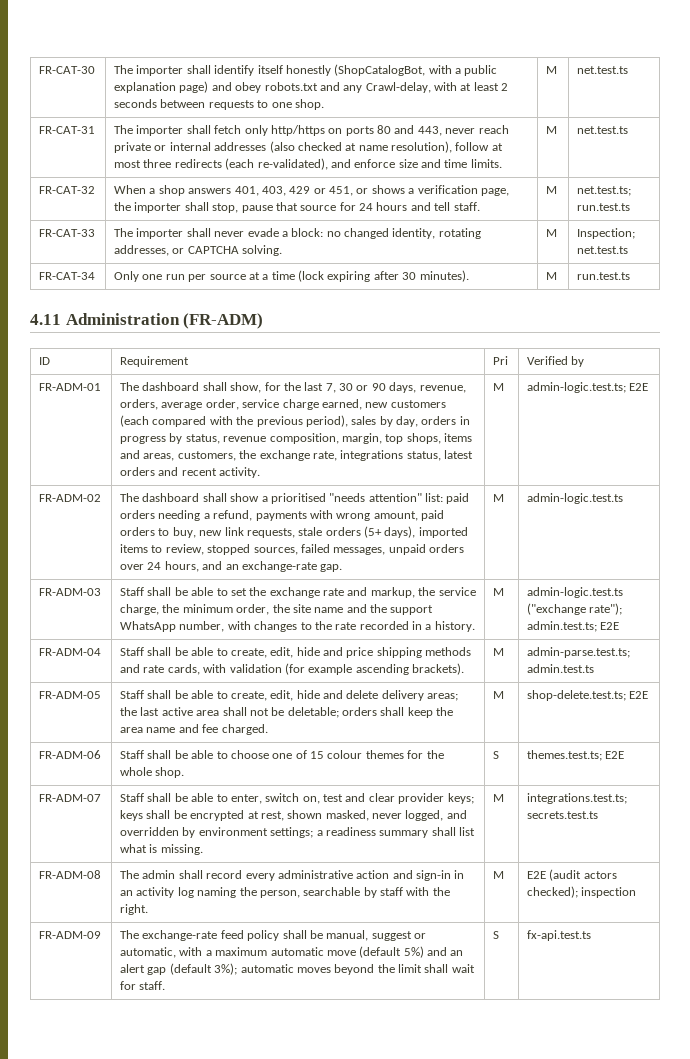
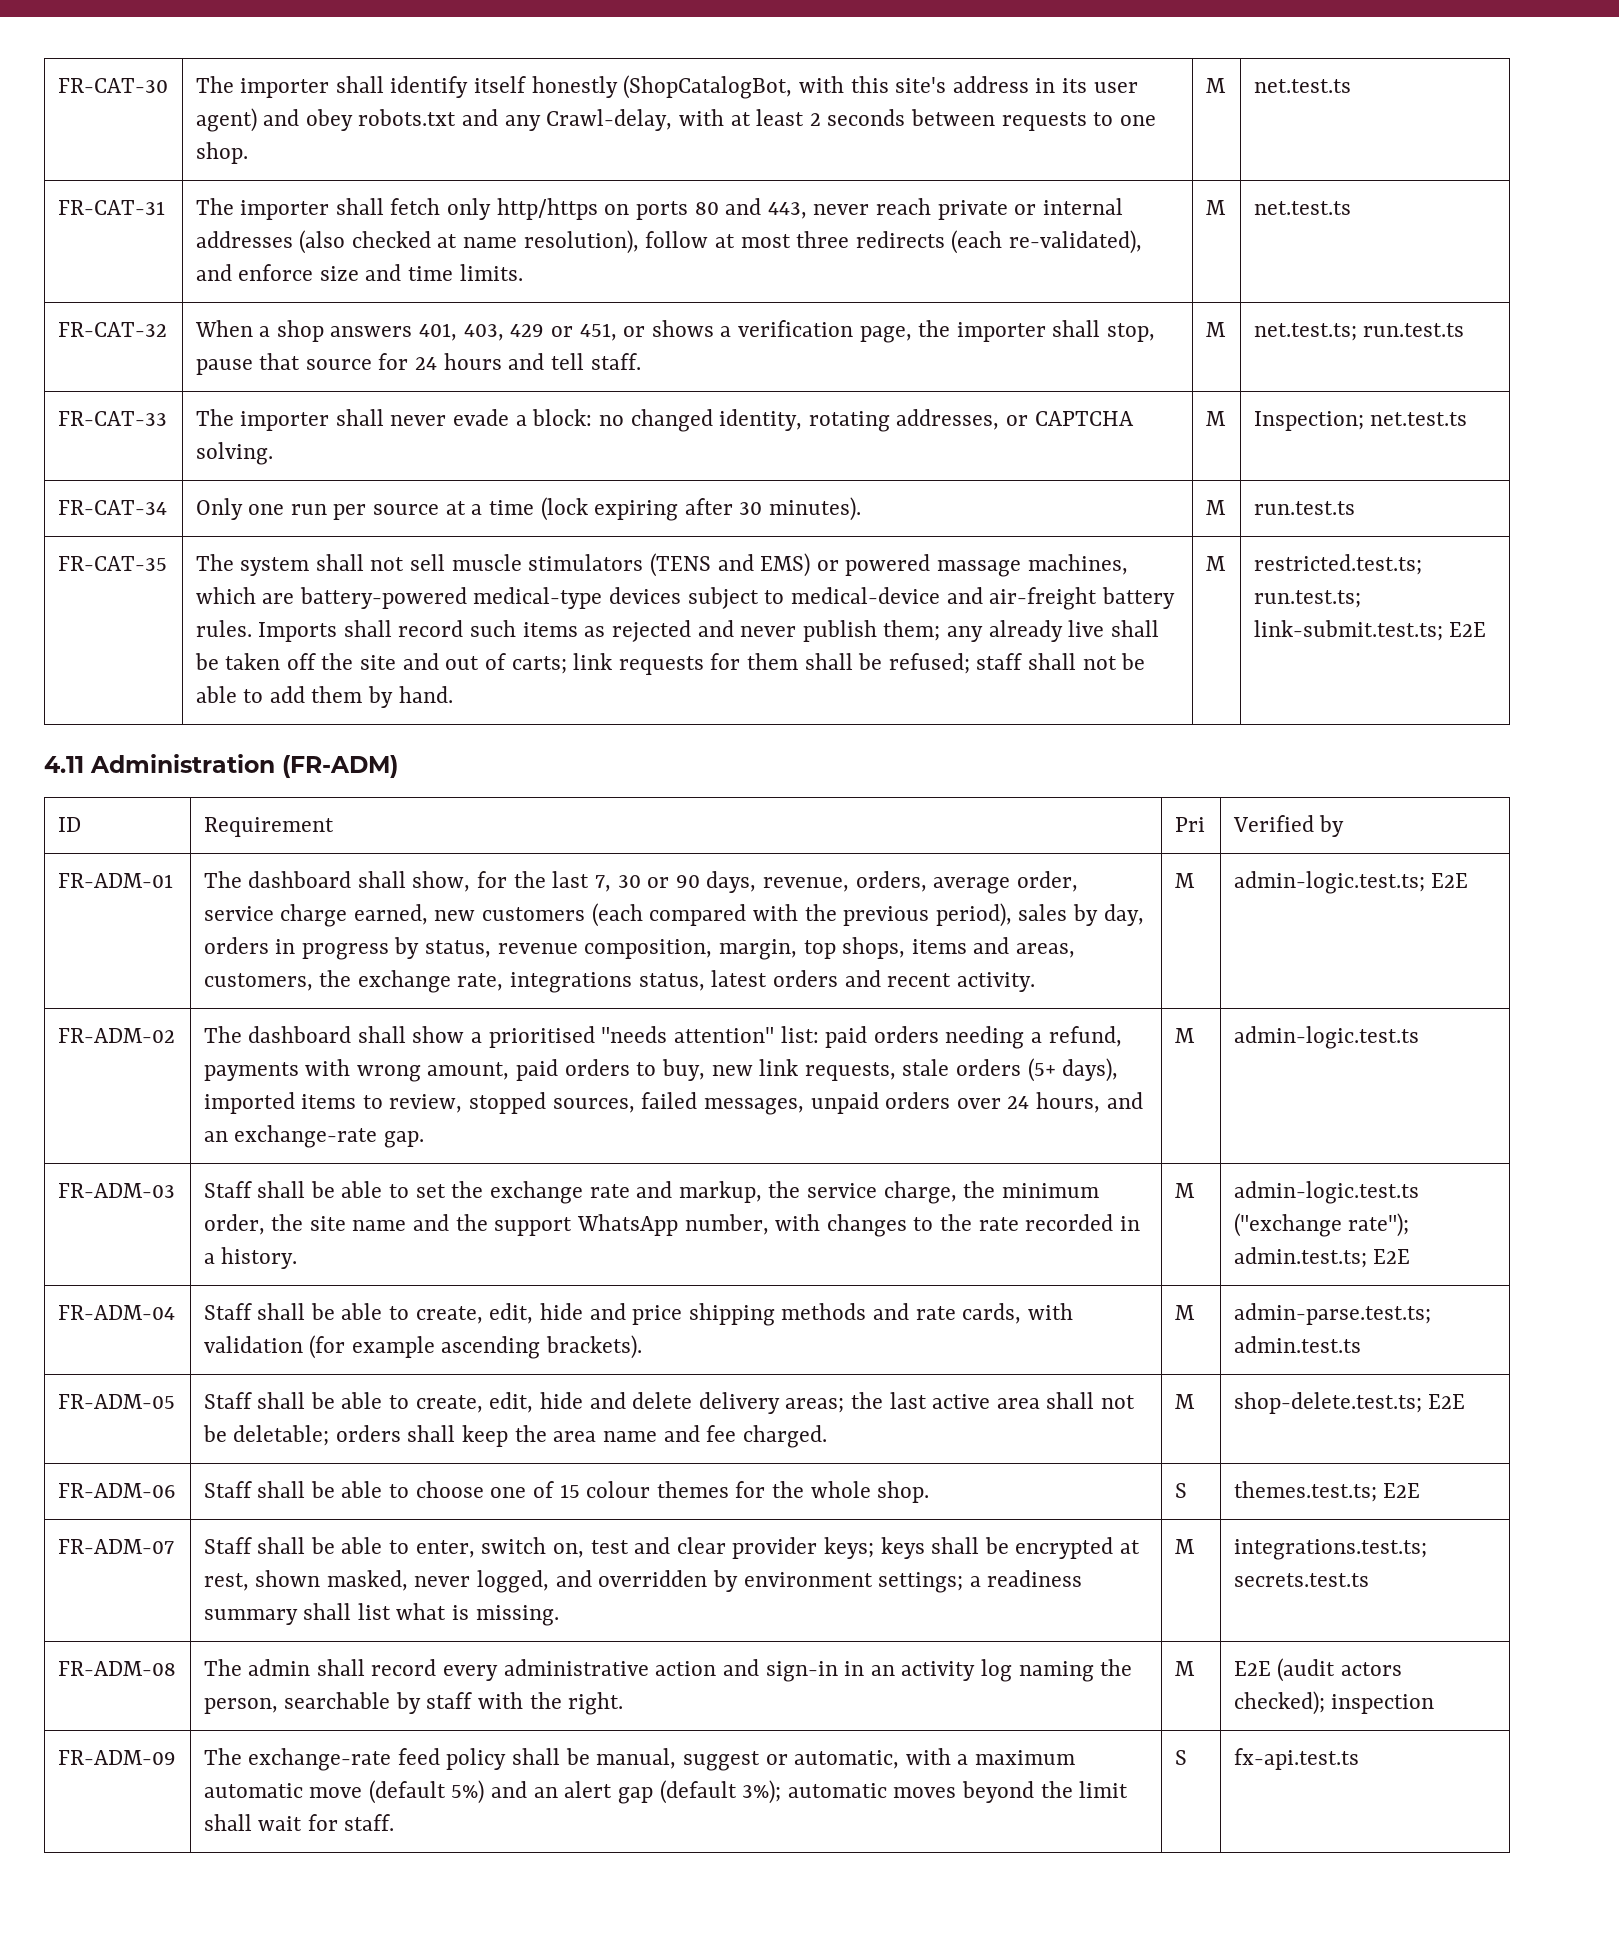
- FR-CAT-30 | The importer shall identify itself honestly (ShopCatalogBot, with a public explanation page) and obey robots.txt and any Crawl-delay, with at least 2 seconds between requests to one shop. | M | net.test.ts
+ FR-CAT-30 | The importer shall identify itself honestly (ShopCatalogBot, with this site's address in its user agent) and obey robots.txt and any Crawl-delay, with at least 2 seconds between requests to one shop. | M | net.test.ts
+ FR-CAT-35 | The system shall not sell muscle stimulators (TENS and EMS) or powered massage machines, which are battery-powered medical-type devices subject to medical-device and air-freight battery rules. Imports shall record such items as rejected and never publish them; any already live shall be taken off the site and out of carts; link requests for them shall be refused; staff shall not be able to add them by hand. | M | restricted.test.ts; run.test.ts; link-submit.test.ts; E2E

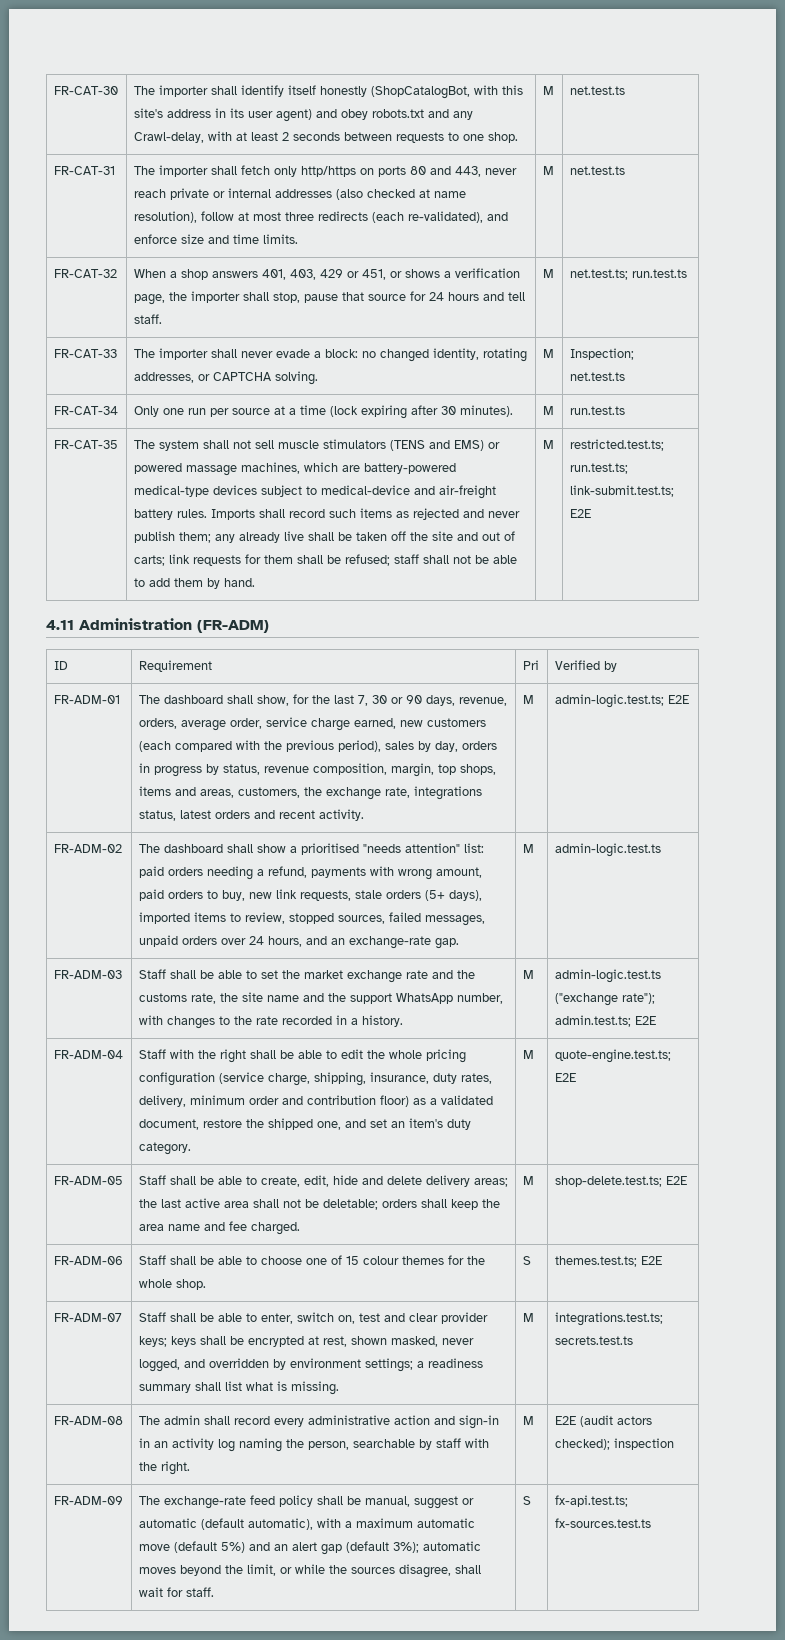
- Staff shall be able to set the exchange rate and markup, the service charge, the minimum order, the site name and the support WhatsApp number, with changes to the rate recorded in a history.
+ Staff shall be able to set the market exchange rate and the customs rate, the site name and the support WhatsApp number, with changes to the rate recorded in a history.
- Staff shall be able to create, edit, hide and price shipping methods and rate cards, with validation (for example ascending brackets). | M | admin-parse.test.ts; admin.test.ts
+ Staff with the right shall be able to edit the whole pricing configuration (service charge, shipping, insurance, duty rates, delivery, minimum order and contribution floor) as a validated document, restore the shipped one, and set an item's duty category. | M | quote-engine.test.ts; E2E
- The exchange-rate feed policy shall be manual, suggest or automatic, with a maximum automatic move (default 5%) and an alert gap (default 3%); automatic moves beyond the limit shall wait for staff.
+ The exchange-rate feed policy shall be manual, suggest or automatic (default automatic), with a maximum automatic move (default 5%) and an alert gap (default 3%); automatic moves beyond the limit, or while the sources disagree, shall wait for staff.
- fx-api.test.ts
+ fx-api.test.ts; fx-sources.test.ts

